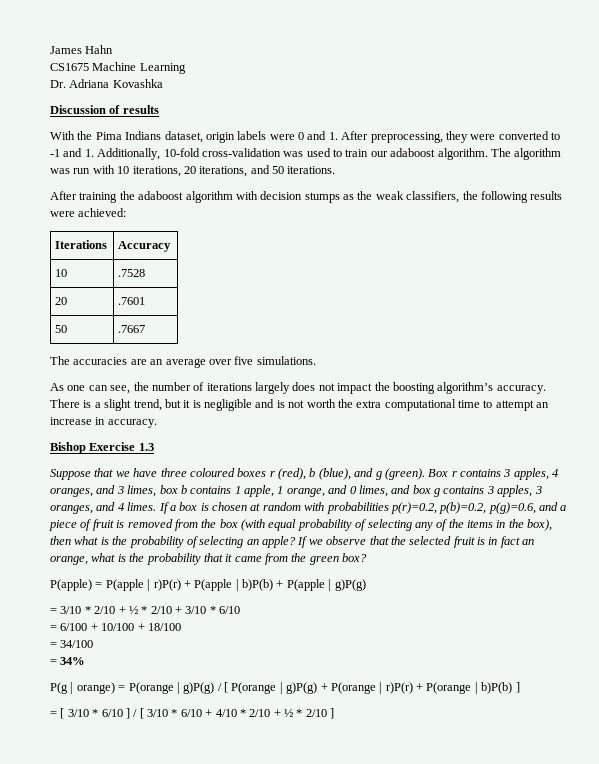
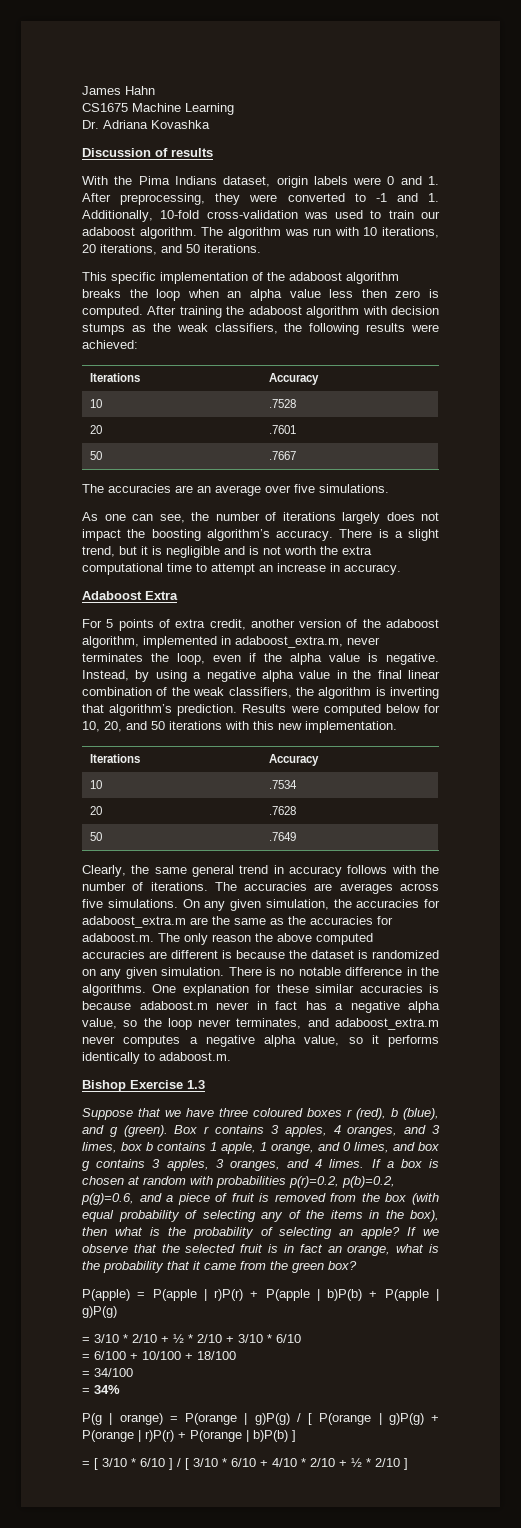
+ This specific implementation of the adaboost algorithm breaks the loop when an alpha value less then zero is computed.
+ Adaboost Extra
+ For 5 points of extra credit, another version of the adaboost algorithm, implemented in adaboost_extra.m, never terminates the loop, even if the alpha value is negative. Instead, by using a negative alpha value in the final linear combination of the weak classifiers, the algorithm is inverting that algorithm’s prediction. Results were computed below for 10, 20, and 50 iterations with this new implementation.
+ Iterations | Accuracy
+ 10 | .7534
+ 20 | .7628
+ 50 | .7649
+ Clearly, the same general trend in accuracy follows with the number of iterations. The accuracies are averages across five simulations. On any given simulation, the accuracies for adaboost_extra.m are the same as the accuracies for adaboost.m. The only reason the above computed accuracies are different is because the dataset is randomized on any given simulation. There is no notable difference in the algorithms. One explanation for these similar accuracies is because adaboost.m never in fact has a negative alpha value, so the loop never terminates, and adaboost_extra.m never computes a negative alpha value, so it performs identically to adaboost.m.

